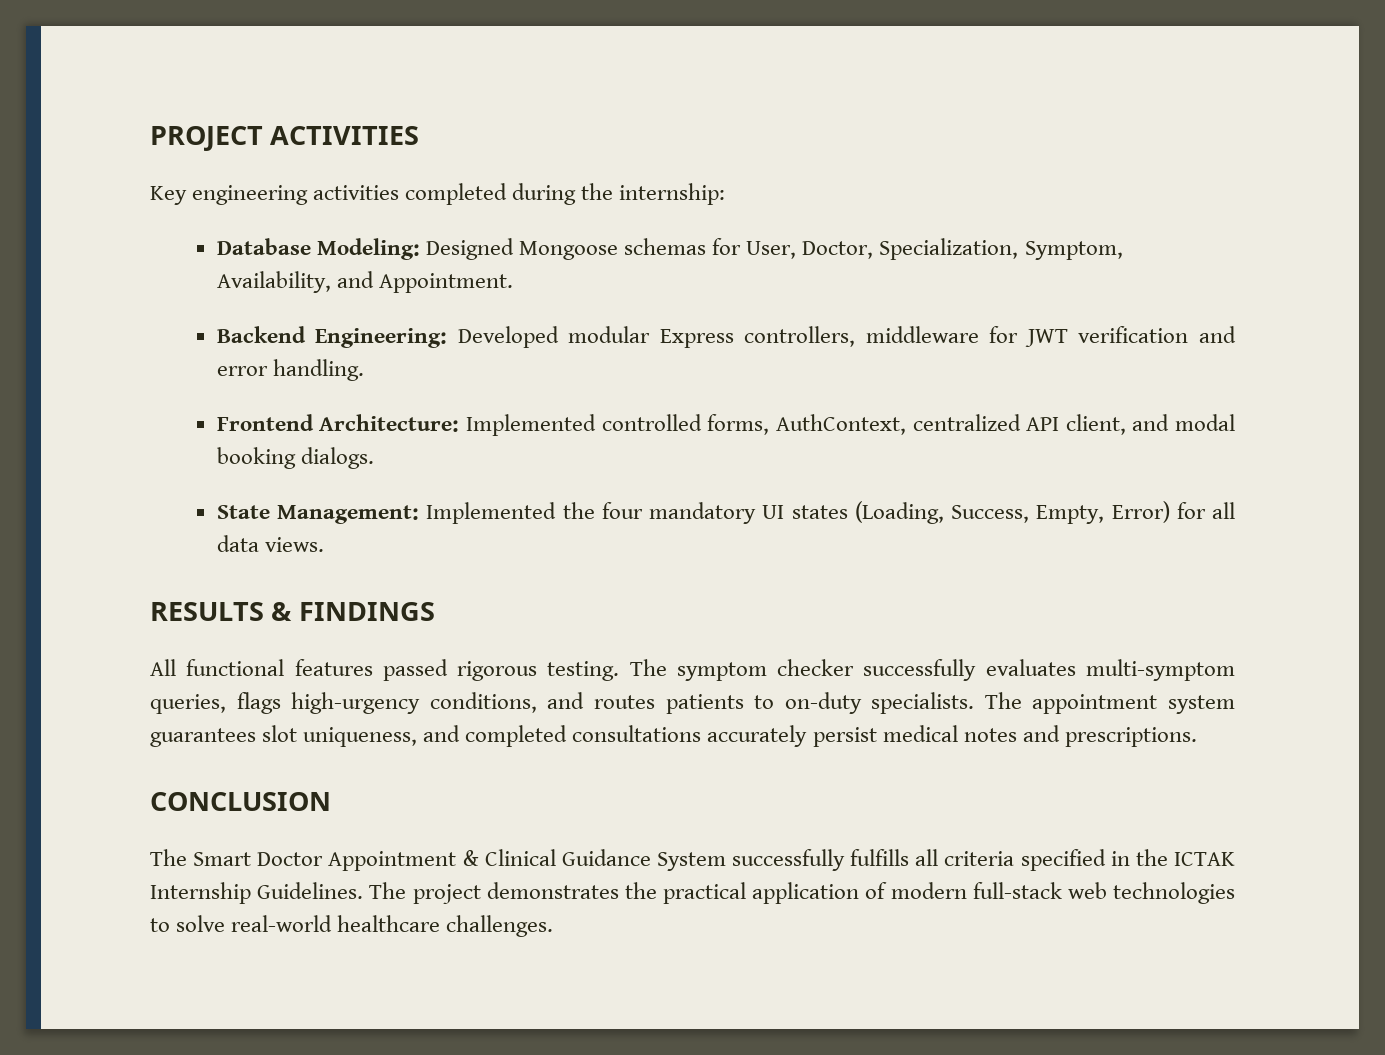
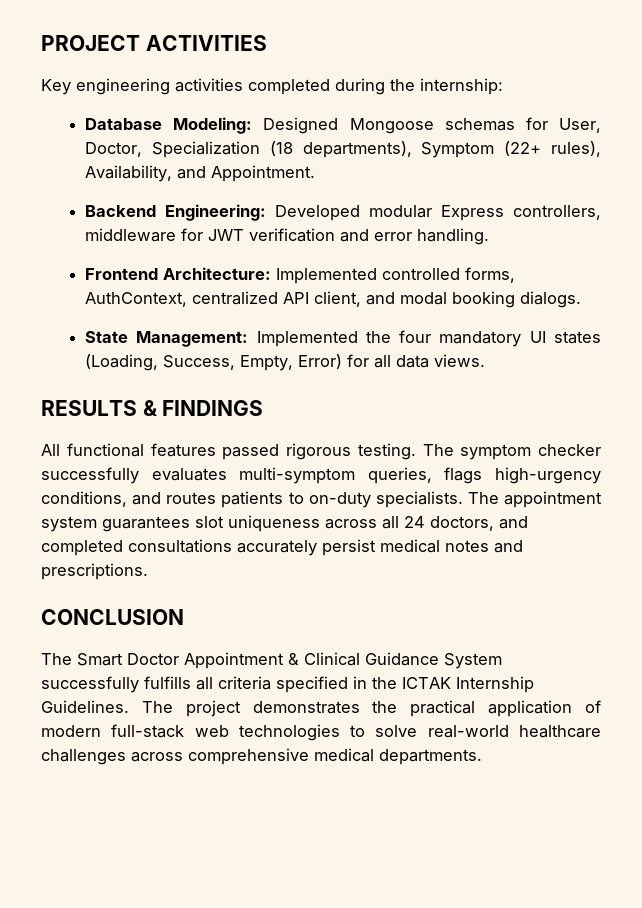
- Database Modeling: Designed Mongoose schemas for User, Doctor, Specialization, Symptom, Availability, and Appointment.
+ Database Modeling: Designed Mongoose schemas for User, Doctor, Specialization (18 departments), Symptom (22+ rules), Availability, and Appointment.
- The appointment system guarantees slot uniqueness, and completed consultations accurately persist medical notes and prescriptions.
+ The appointment system guarantees slot uniqueness across all 24 doctors, and completed consultations accurately persist medical notes and prescriptions.
- The project demonstrates the practical application of modern full-stack web technologies to solve real-world healthcare challenges.
+ The project demonstrates the practical application of modern full-stack web technologies to solve real-world healthcare challenges across comprehensive medical departments.

